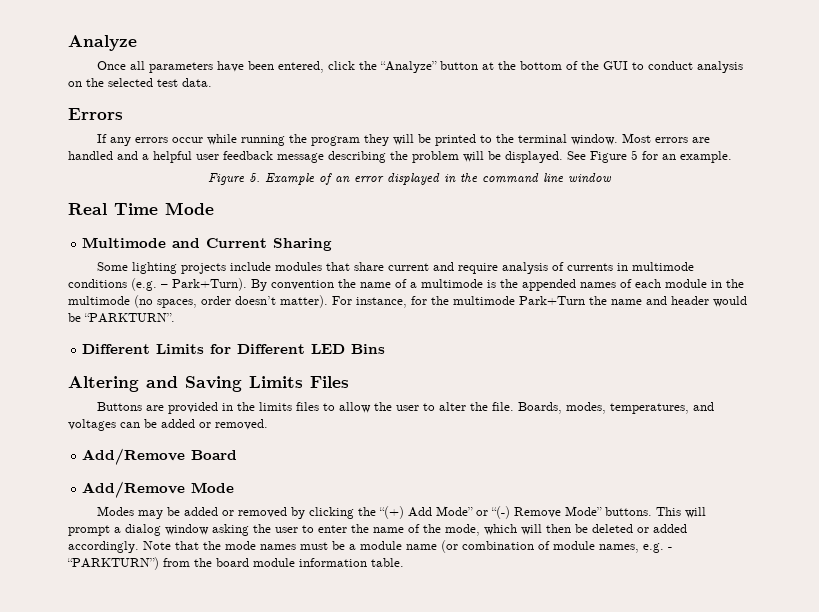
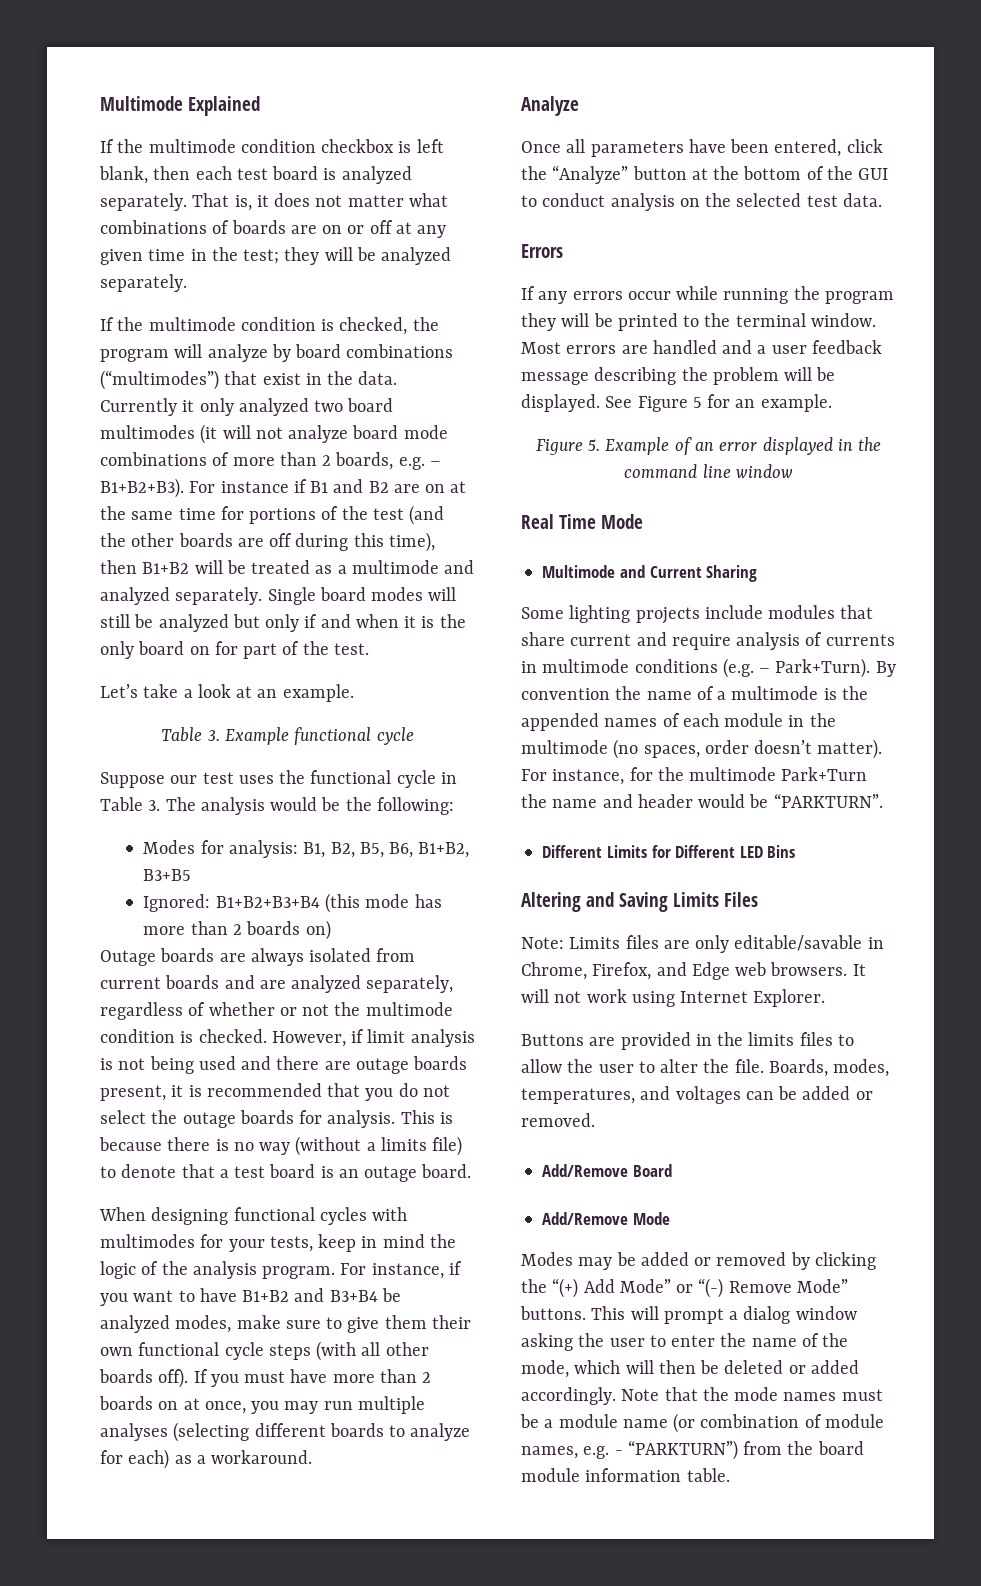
+ Multimode Explained
+ If the multimode condition checkbox is left blank, then each test board is analyzed separately. That is, it does not matter what combinations of boards are on or off at any given time in the test; they will be analyzed separately.
+ If the multimode condition is checked, the program will analyze by board combinations (“multimodes”) that exist in the data. Currently it only analyzed two board multimodes (it will not analyze board mode combinations of more than 2 boards, e.g. – B1+B2+B3). For instance if B1 and B2 are on at the same time for portions of the test (and the other boards are off during this time), then B1+B2 will be treated as a multimode and analyzed separately. Single board modes will still be analyzed but only if and when it is the only board on for part of the test.
+ Let’s take a look at an example.
+ Table 3. Example functional cycle
+ Suppose our test uses the functional cycle in Table 3. The analysis would be the following:
+ Modes for analysis: B1, B2, B5, B6, B1+B2, B3+B5
+ Ignored: B1+B2+B3+B4 (this mode has more than 2 boards on)
+ Outage boards are always isolated from current boards and are analyzed separately, regardless of whether or not the multimode condition is checked. However, if limit analysis is not being used and there are outage boards present, it is recommended that you do not select the outage boards for analysis. This is because there is no way (without a limits file) to denote that a test board is an outage board.
+ When designing functional cycles with multimodes for your tests, keep in mind the logic of the analysis program. For instance, if you want to have B1+B2 and B3+B4 be analyzed modes, make sure to give them their own functional cycle steps (with all other boards off). If you must have more than 2 boards on at once, you may run multiple analyses (selecting different boards to analyze for each) as a workaround.
- Most errors are handled and a helpful user feedback message describing the problem will be displayed.
+ Most errors are handled and a user feedback message describing the problem will be displayed.
+ Note: Limits files are only editable/savable in Chrome, Firefox, and Edge web browsers. It will not work using Internet Explorer.

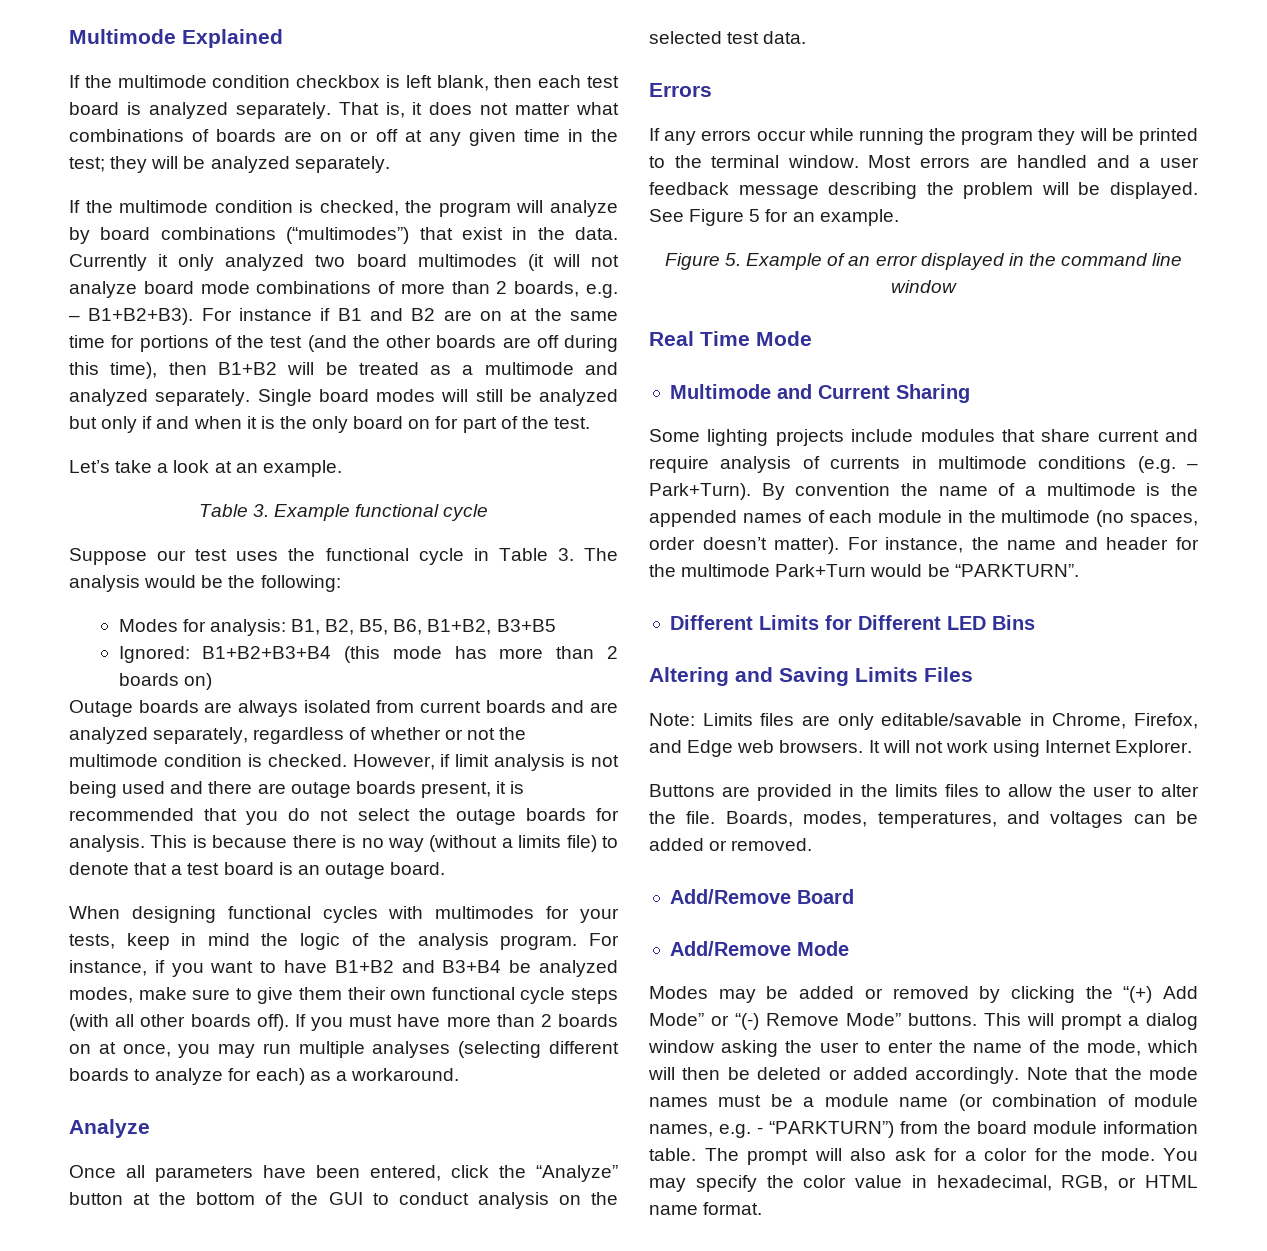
- For instance, for the multimode Park+Turn the name and header would be “PARKTURN”.
+ For instance, the name and header for the multimode Park+Turn would be “PARKTURN”.
+ The prompt will also ask for a color for the mode. You may specify the color value in hexadecimal, RGB, or HTML name format.

